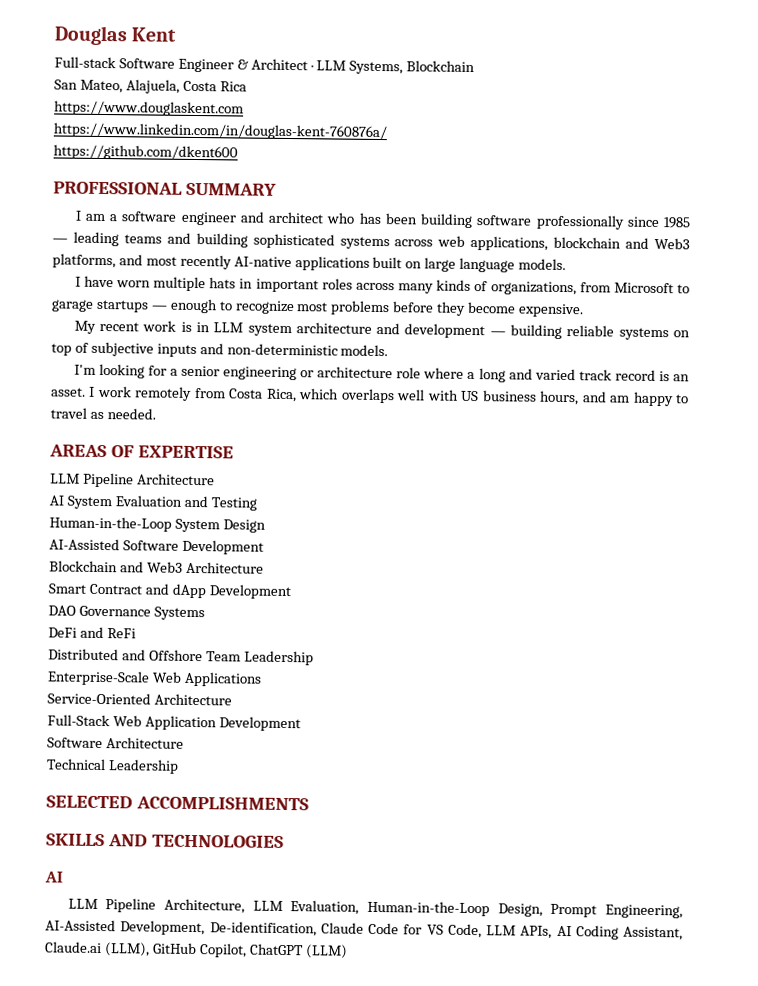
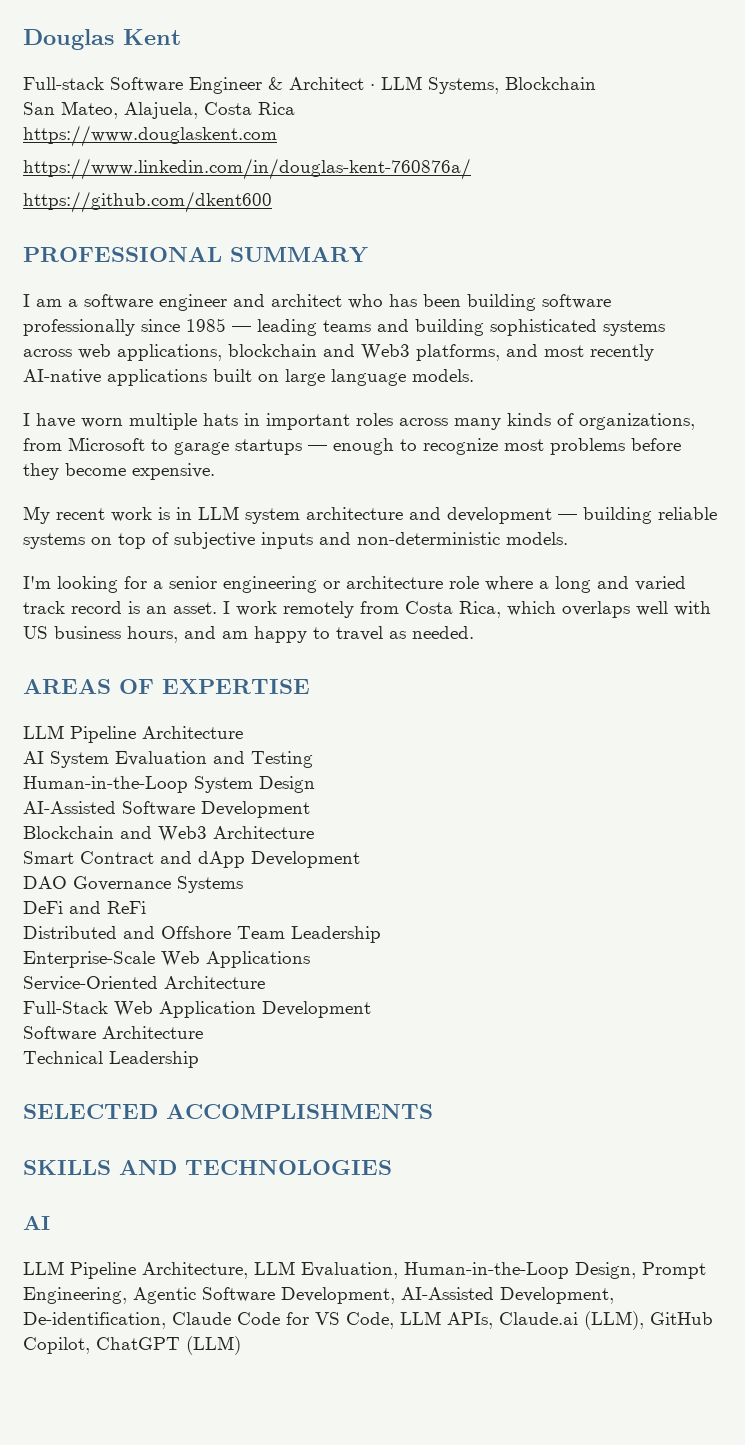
- LLM Pipeline Architecture, LLM Evaluation, Human-in-the-Loop Design, Prompt Engineering, AI-Assisted Development, De-identification, Claude Code for VS Code, LLM APIs, AI Coding Assistant, Claude.ai (LLM), GitHub Copilot, ChatGPT (LLM)
+ LLM Pipeline Architecture, LLM Evaluation, Human-in-the-Loop Design, Prompt Engineering, Agentic Software Development, AI-Assisted Development, De-identification, Claude Code for VS Code, LLM APIs, Claude.ai (LLM), GitHub Copilot, ChatGPT (LLM)

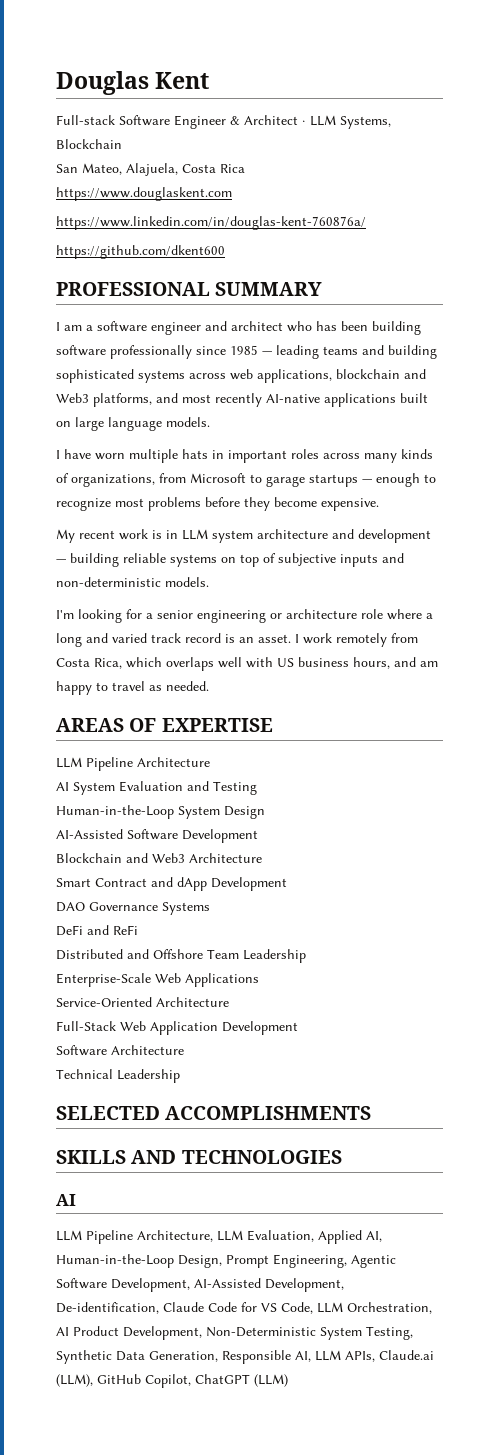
- LLM Pipeline Architecture, LLM Evaluation, Human-in-the-Loop Design, Prompt Engineering, Agentic Software Development, AI-Assisted Development, De-identification, Claude Code for VS Code, LLM APIs, Claude.ai (LLM), GitHub Copilot, ChatGPT (LLM)
+ LLM Pipeline Architecture, LLM Evaluation, Applied AI, Human-in-the-Loop Design, Prompt Engineering, Agentic Software Development, AI-Assisted Development, De-identification, Claude Code for VS Code, LLM Orchestration, AI Product Development, Non-Deterministic System Testing, Synthetic Data Generation, Responsible AI, LLM APIs, Claude.ai (LLM), GitHub Copilot, ChatGPT (LLM)

